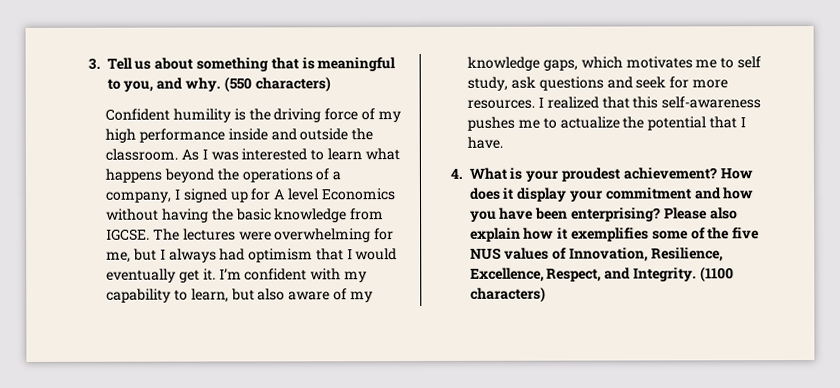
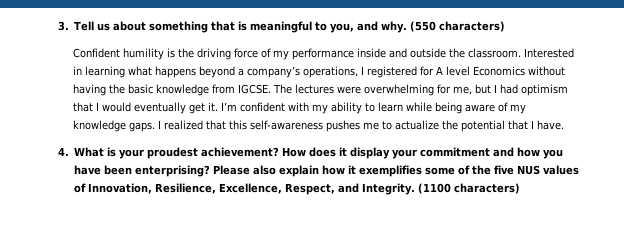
- Confident humility is the driving force of my high performance inside and outside the classroom.
+ Confident humility is the driving force of my performance inside and outside the classroom.
- As I was interested to learn what happens beyond the operations of a company, I signed up for A level Economics without having the basic knowledge from IGCSE.
+ Interested in learning what happens beyond a company’s operations, I registered for A level Economics without having the basic knowledge from IGCSE.
- The lectures were overwhelming for me, but I always had optimism that I would eventually get it.
+ The lectures were overwhelming for me, but I had optimism that I would eventually get it.
- I’m confident with my capability to learn, but also aware of my knowledge gaps, which motivates me to self study, ask questions and seek for more resources.
+ I’m confident with my ability to learn while being aware of my knowledge gaps.

